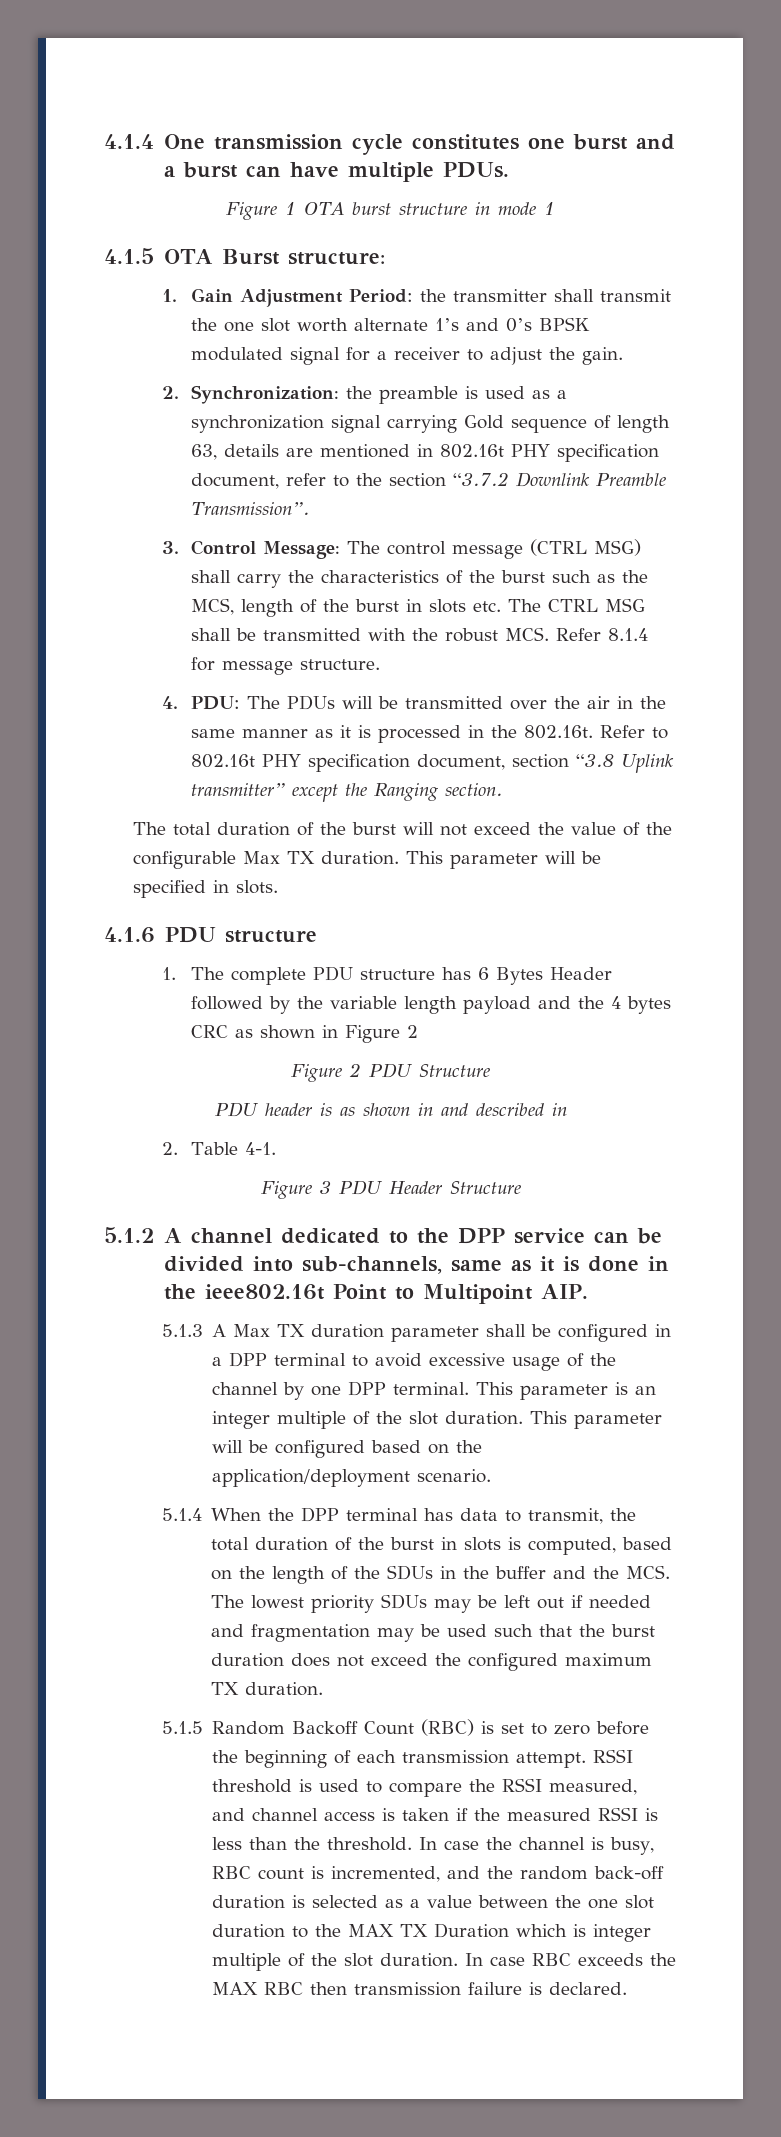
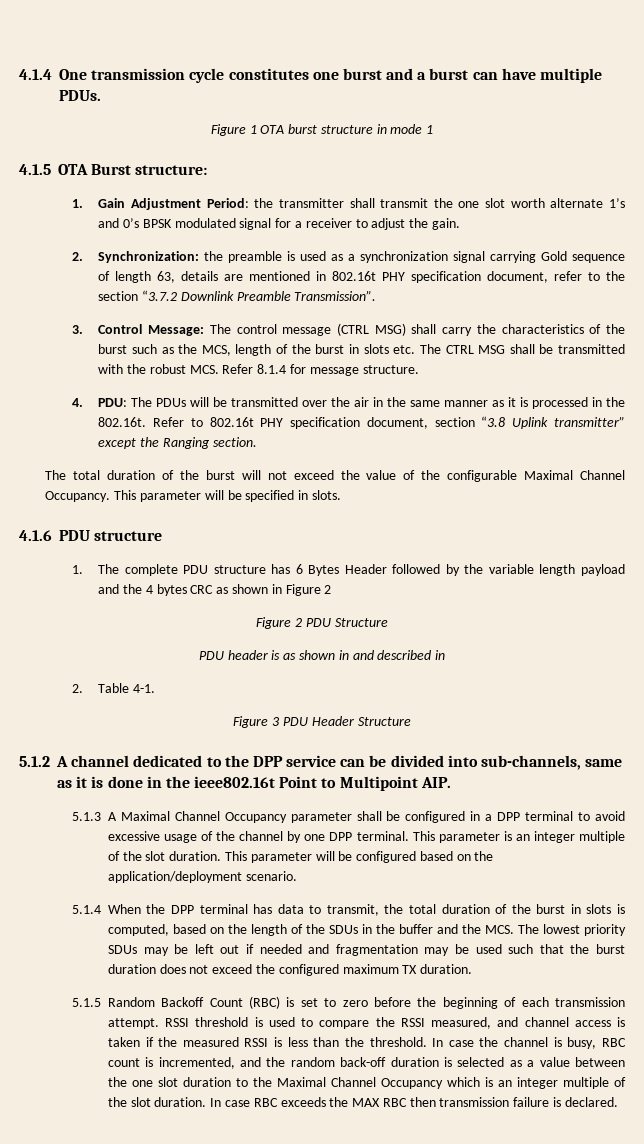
- The total duration of the burst will not exceed the value of the configurable Max TX duration.
+ The total duration of the burst will not exceed the value of the configurable Maximal Channel Occupancy.
- 5.1.3 A Max TX duration parameter shall be configured in a DPP terminal to avoid excessive usage of the channel by one DPP terminal.
+ 5.1.3 A Maximal Channel Occupancy parameter shall be configured in a DPP terminal to avoid excessive usage of the channel by one DPP terminal.
- In case the channel is busy, RBC count is incremented, and the random back-off duration is selected as a value between the one slot duration to the MAX TX Duration which is integer multiple of the slot duration.
+ In case the channel is busy, RBC count is incremented, and the random back-off duration is selected as a value between the one slot duration to the Maximal Channel Occupancy which is an integer multiple of the slot duration.

